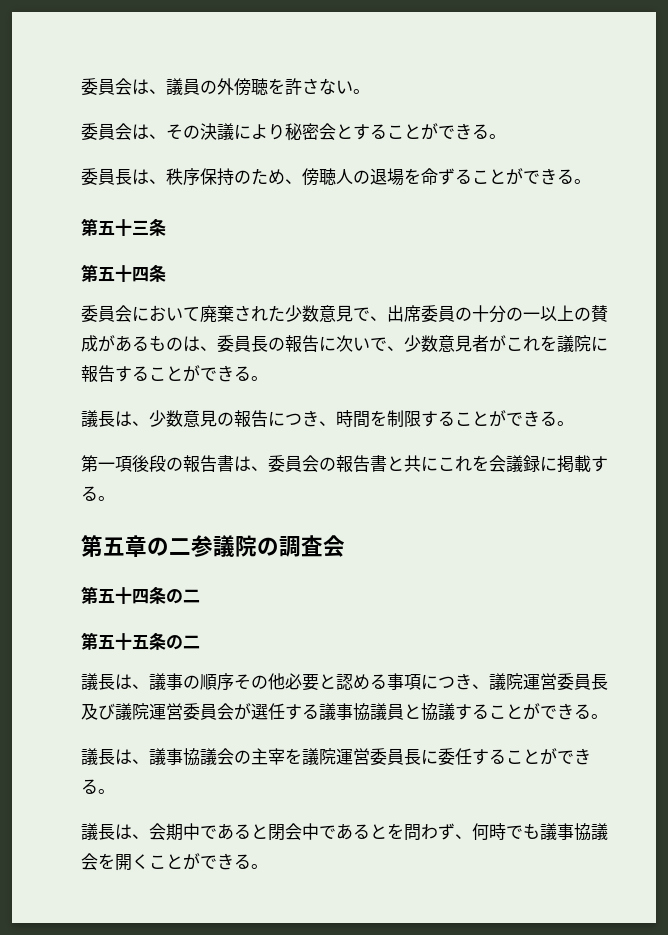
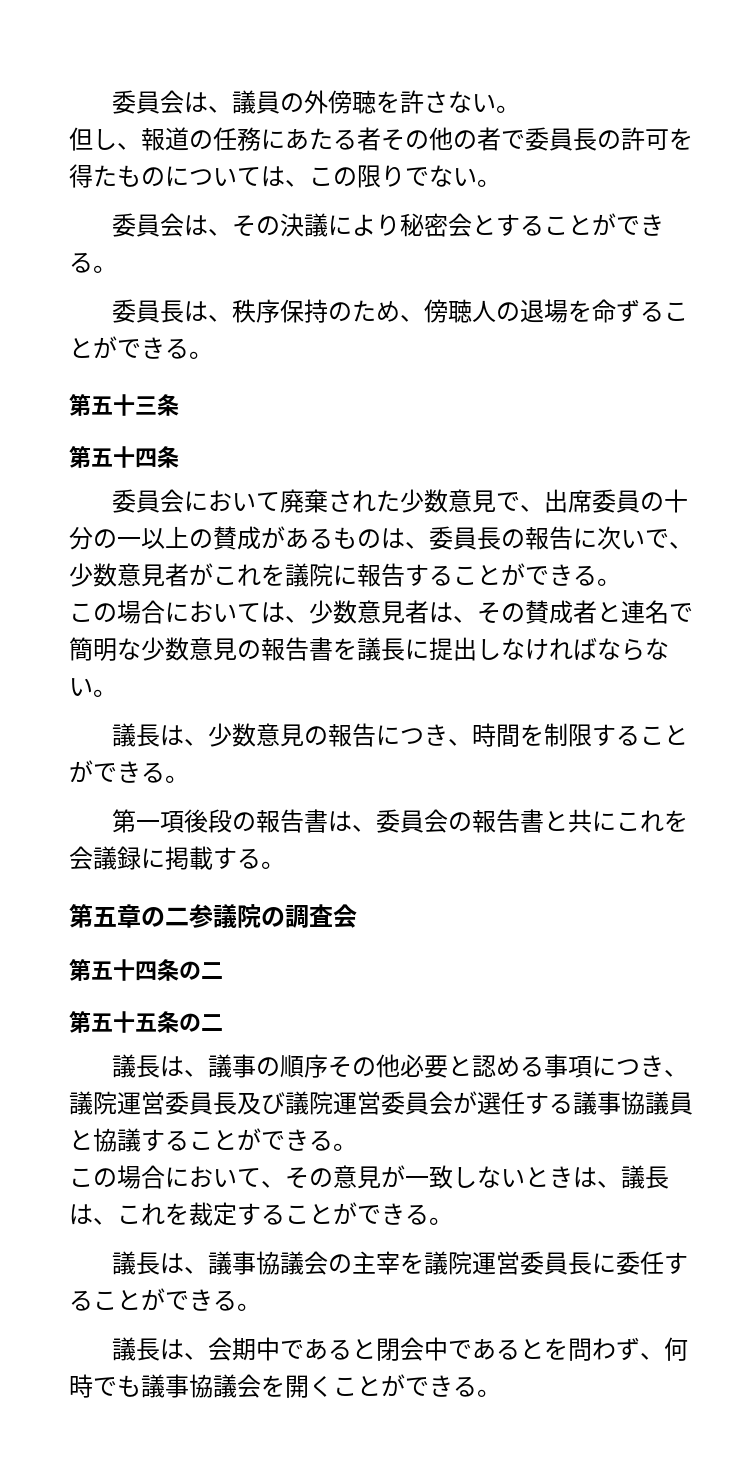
+ 但し、報道の任務にあたる者その他の者で委員長の許可を得たものについては、この限りでない。
+ この場合においては、少数意見者は、その賛成者と連名で簡明な少数意見の報告書を議長に提出しなければならない。
+ この場合において、その意見が一致しないときは、議長は、これを裁定することができる。

